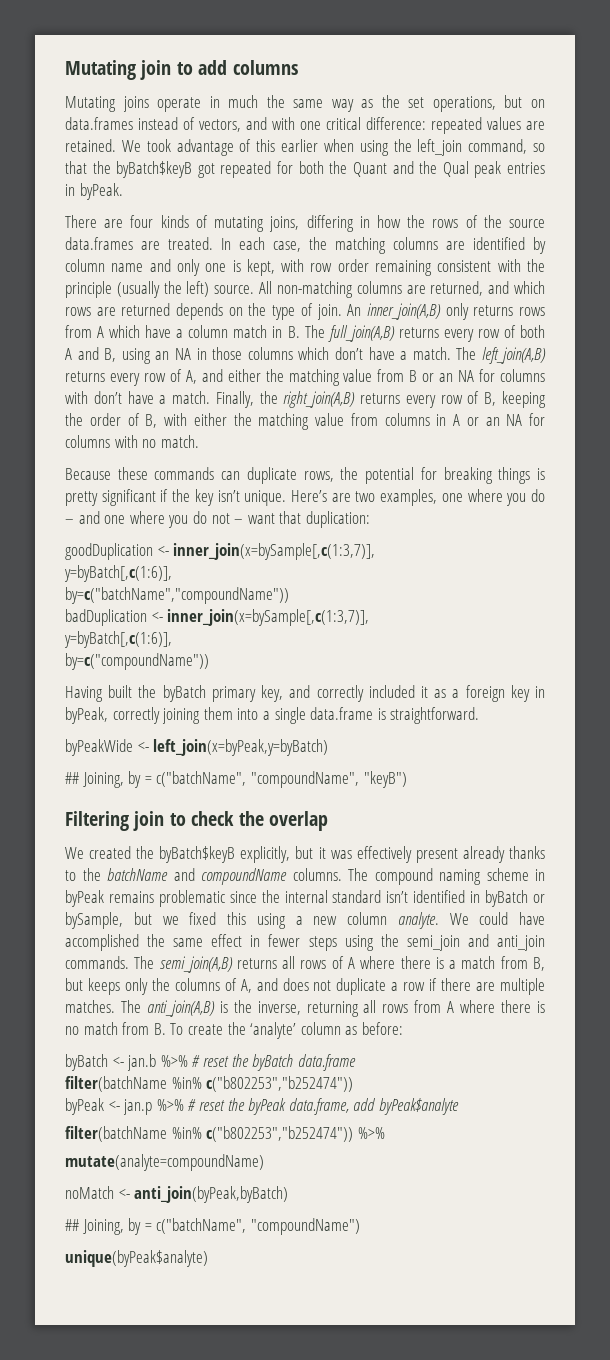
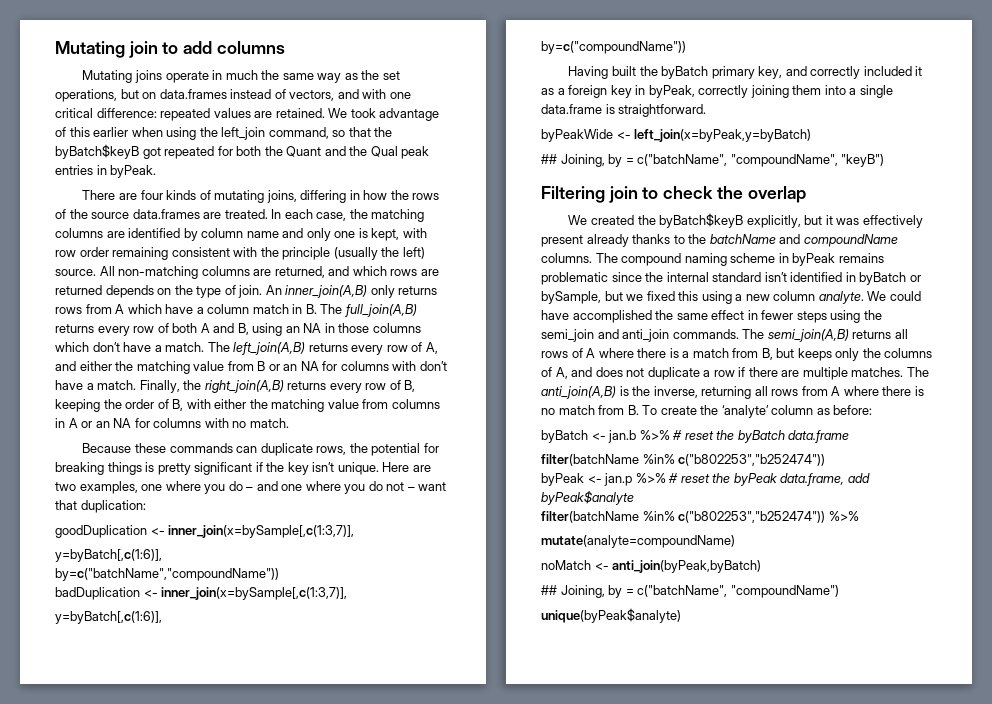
- Here’s are two examples, one where you do – and one where you do not – want that duplication:
+ Here are two examples, one where you do – and one where you do not – want that duplication:

